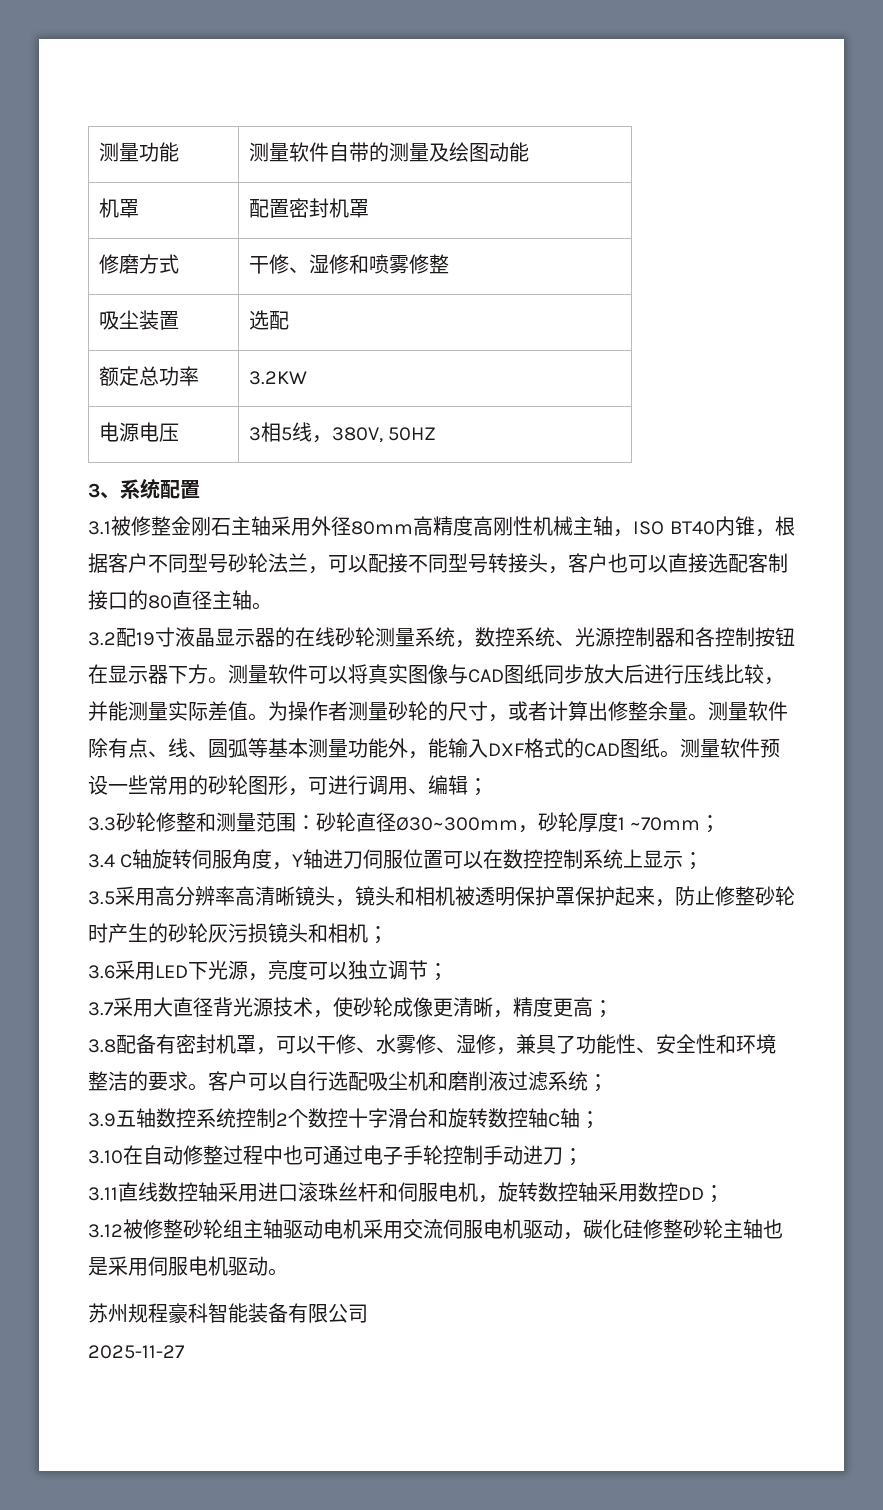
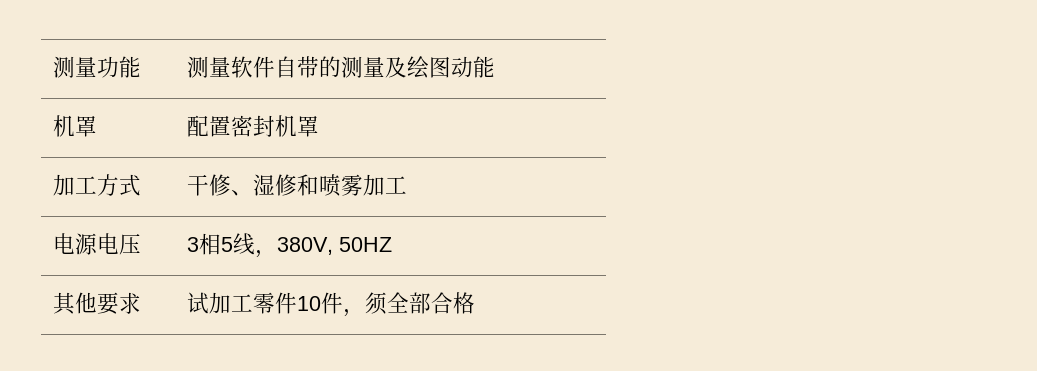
- 修磨方式 | 干修、湿修和喷雾修整
- 吸尘装置 | 选配
- 额定总功率 | 3.2KW
+ 加工方式 | 干修、湿修和喷雾加工
- 3、系统配置
- 3.1被修整金刚石主轴采用外径80mm高精度高刚性机械主轴，ISO BT40内锥，根据客户不同型号砂轮法兰，可以配接不同型号转接头，客户也可以直接选配客制接口的80直径主轴。
- 3.2配19寸液晶显示器的在线砂轮测量系统，数控系统、光源控制器和各控制按钮在显示器下方。测量软件可以将真实图像与CAD图纸同步放大后进行压线比较，并能测量实际差值。为操作者测量砂轮的尺寸，或者计算出修整余量。测量软件除有点、线、圆弧等基本测量功能外，能输入DXF格式的CAD图纸。测量软件预设一些常用的砂轮图形，可进行调用、编辑；
- 3.3砂轮修整和测量范围：砂轮直径Ø30~300mm，砂轮厚度1 ~70mm；
- 3.4 C轴旋转伺服角度，Y轴进刀伺服位置可以在数控控制系统上显示；
- 3.5采用高分辨率高清晰镜头，镜头和相机被透明保护罩保护起来，防止修整砂轮时产生的砂轮灰污损镜头和相机；
- 3.6采用LED下光源，亮度可以独立调节；
- 3.7采用大直径背光源技术，使砂轮成像更清晰，精度更高；
- 3.8配备有密封机罩，可以干修、水雾修、湿修，兼具了功能性、安全性和环境整洁的要求。客户可以自行选配吸尘机和磨削液过滤系统；
- 3.9五轴数控系统控制2个数控十字滑台和旋转数控轴C轴；
- 3.10在自动修整过程中也可通过电子手轮控制手动进刀；
- 3.11直线数控轴采用进口滚珠丝杆和伺服电机，旋转数控轴采用数控DD；
- 3.12被修整砂轮组主轴驱动电机采用交流伺服电机驱动，碳化硅修整砂轮主轴也是采用伺服电机驱动。
- 苏州规程豪科智能装备有限公司
- 2025-11-27
+ 其他要求 | 试加工零件10件，须全部合格

